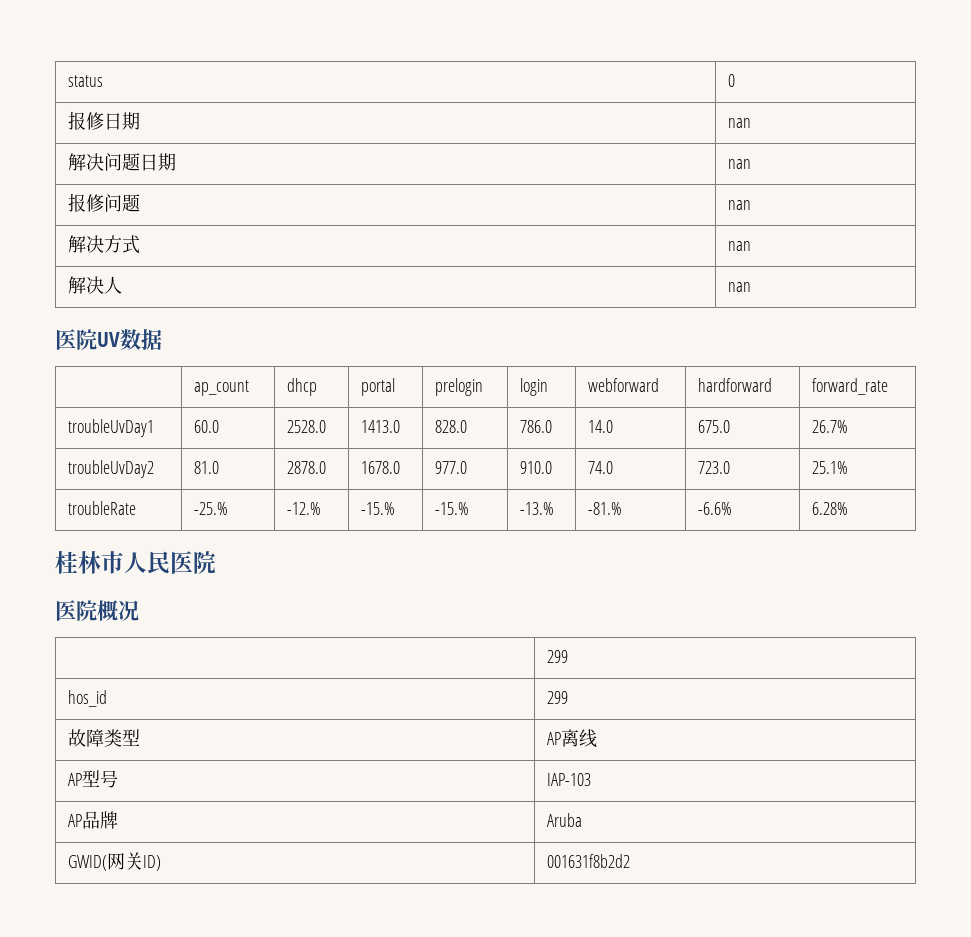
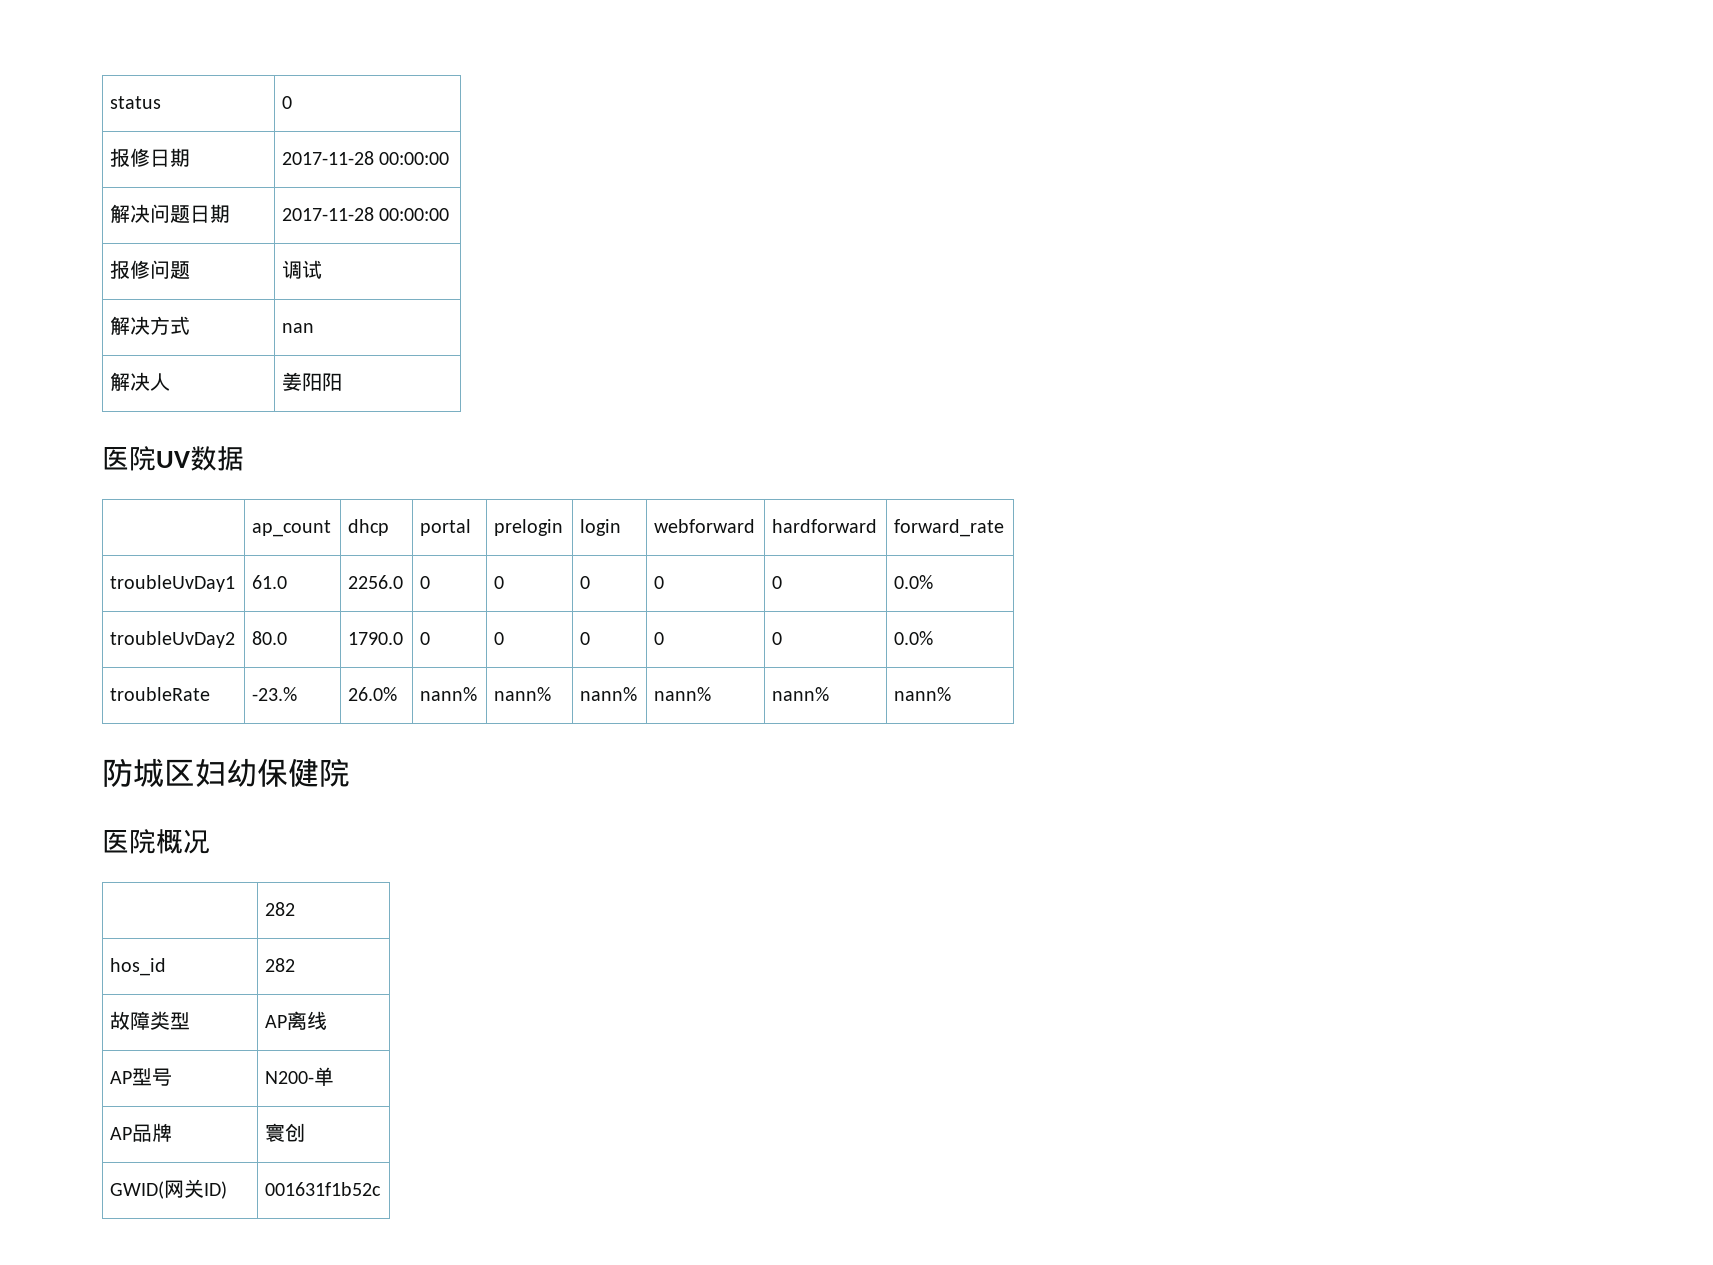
- 报修日期 | nan
+ 报修日期 | 2017-11-28 00:00:00
- 解决问题日期 | nan
+ 解决问题日期 | 2017-11-28 00:00:00
- 报修问题 | nan
+ 报修问题 | 调试
- 解决人 | nan
+ 解决人 | 姜阳阳
- troubleUvDay1 | 60.0 | 2528.0 | 1413.0 | 828.0 | 786.0 | 14.0 | 675.0 | 26.7%
- troubleUvDay2 | 81.0 | 2878.0 | 1678.0 | 977.0 | 910.0 | 74.0 | 723.0 | 25.1%
- troubleRate | -25.% | -12.% | -15.% | -15.% | -13.% | -81.% | -6.6% | 6.28%
- 桂林市人民医院
+ troubleUvDay1 | 61.0 | 2256.0 | 0 | 0 | 0 | 0 | 0 | 0.0%
+ troubleUvDay2 | 80.0 | 1790.0 | 0 | 0 | 0 | 0 | 0 | 0.0%
+ troubleRate | -23.% | 26.0% | nann% | nann% | nann% | nann% | nann% | nann%
+ 防城区妇幼保健院
  医院概况
- | 299
+ | 282
- hos_id | 299
+ hos_id | 282
- AP型号 | IAP-103
+ AP型号 | N200-单
- AP品牌 | Aruba
+ AP品牌 | 寰创
- GWID(网关ID) | 001631f8b2d2
+ GWID(网关ID) | 001631f1b52c

